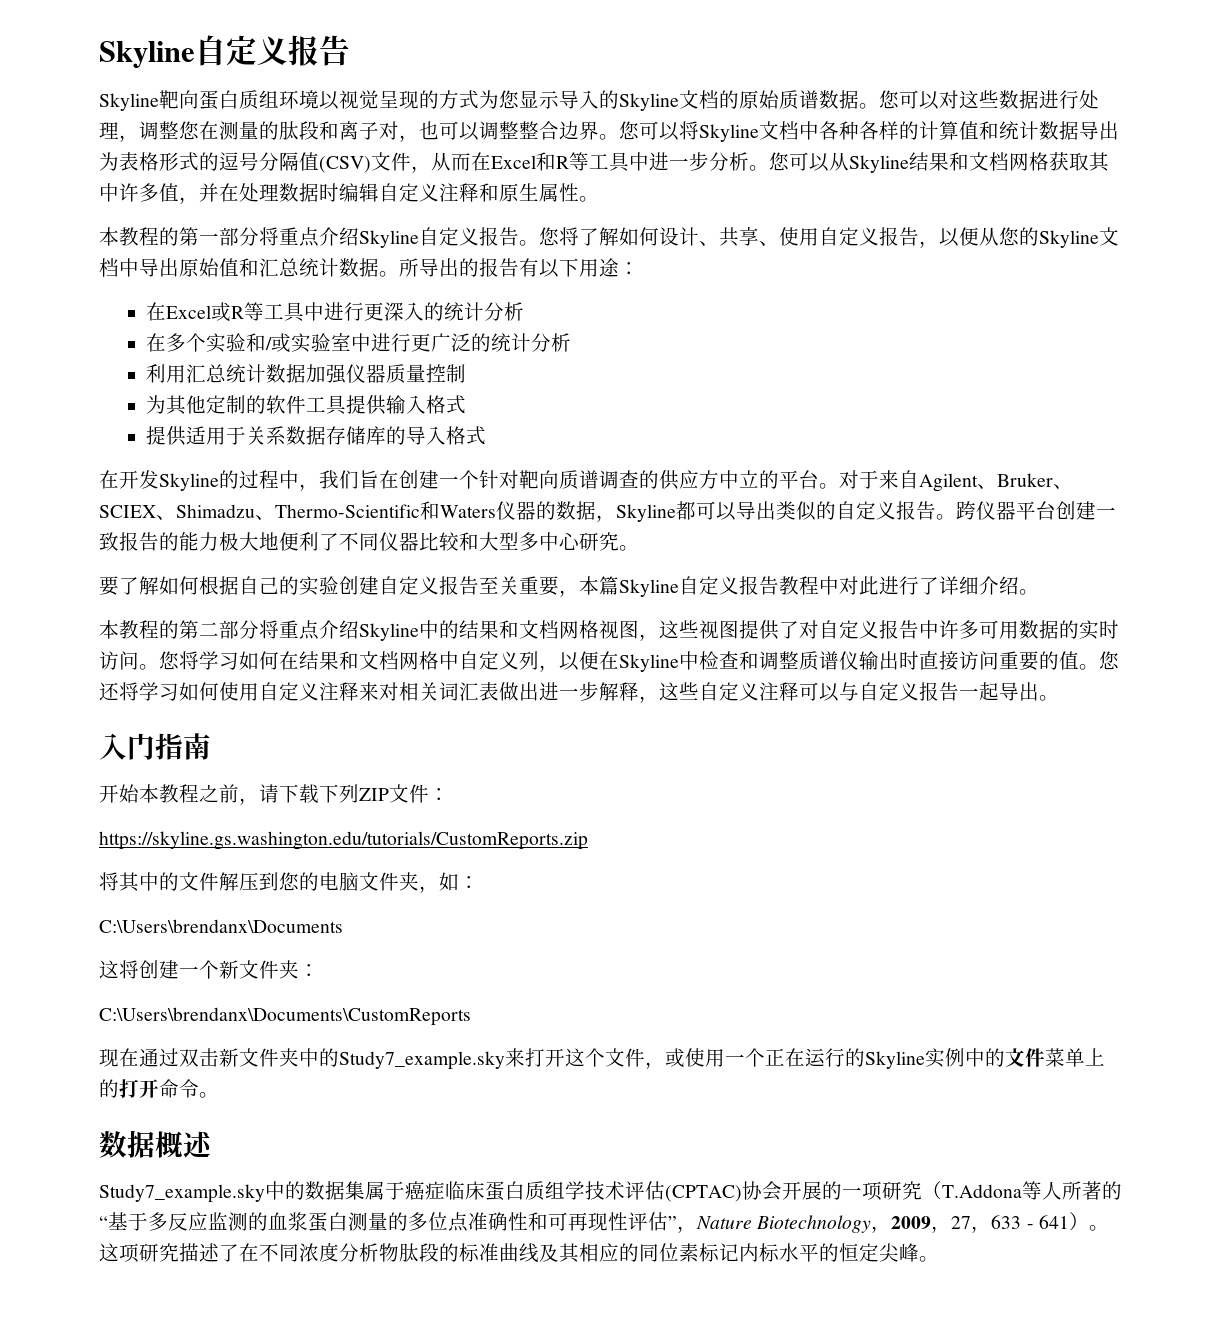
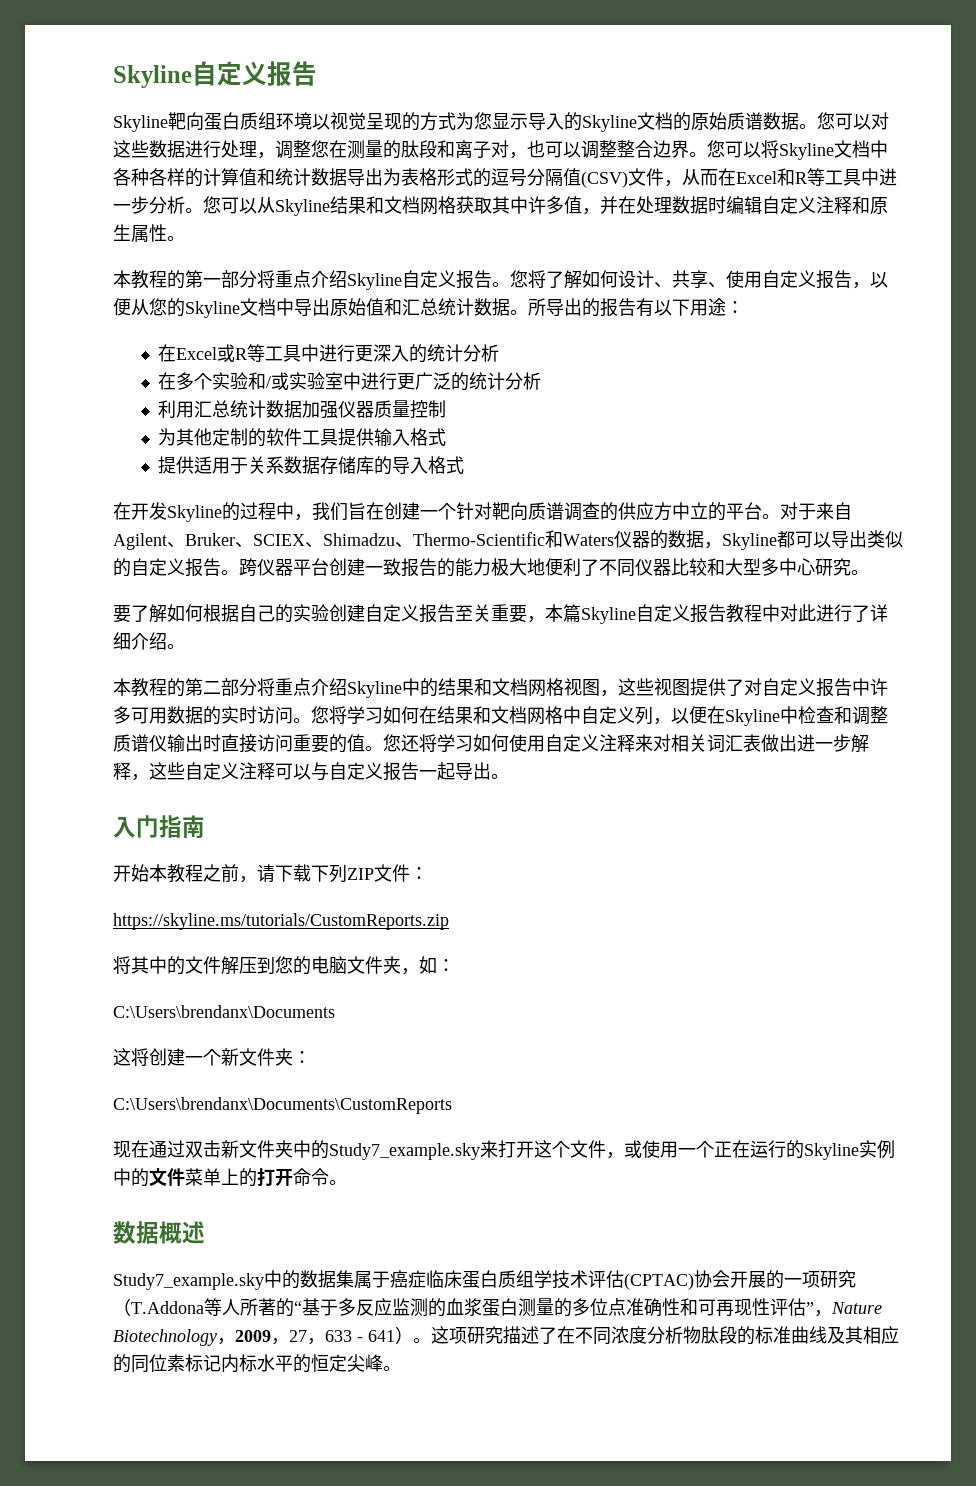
- https://skyline.gs.washington.edu/tutorials/CustomReports.zip
+ https://skyline.ms/tutorials/CustomReports.zip

